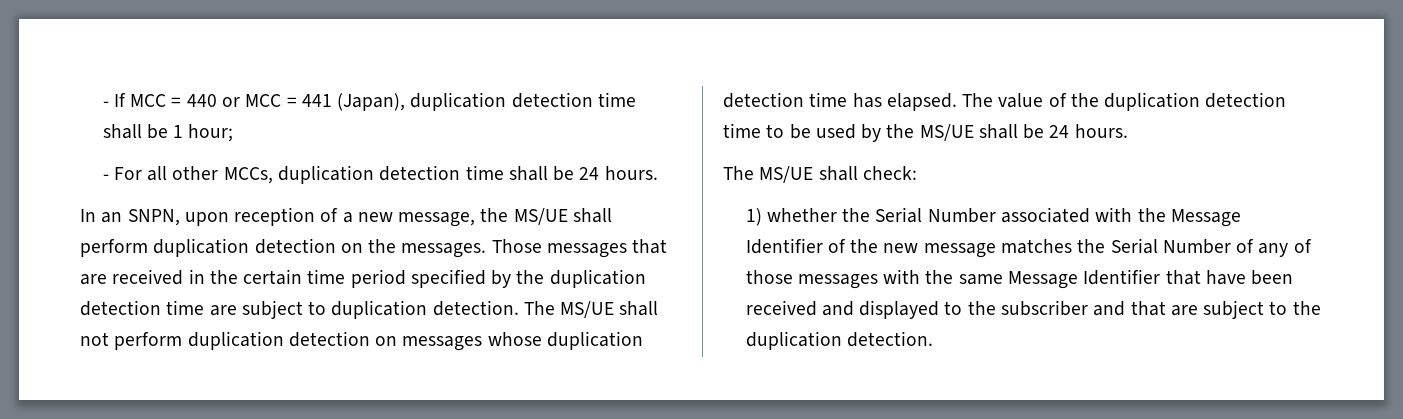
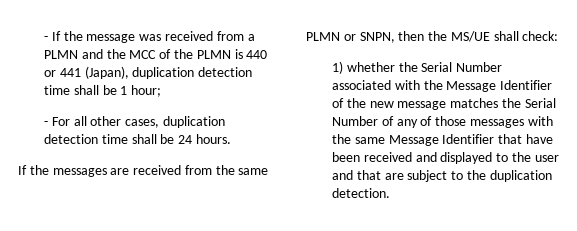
- - If MCC = 440 or MCC = 441 (Japan), duplication detection time shall be 1 hour;
+ - If the message was received from a PLMN and the MCC of the PLMN is 440 or 441 (Japan), duplication detection time shall be 1 hour;
- - For all other MCCs, duplication detection time shall be 24 hours.
+ - For all other cases, duplication detection time shall be 24 hours.
- In an SNPN, upon reception of a new message, the MS/UE shall perform duplication detection on the messages. Those messages that are received in the certain time period specified by the duplication detection time are subject to duplication detection. The MS/UE shall not perform duplication detection on messages whose duplication detection time has elapsed. The value of the duplication detection time to be used by the MS/UE shall be 24 hours.
- The MS/UE shall check:
+ If the messages are received from the same PLMN or SNPN, then the MS/UE shall check:
- 1) whether the Serial Number associated with the Message Identifier of the new message matches the Serial Number of any of those messages with the same Message Identifier that have been received and displayed to the subscriber and that are subject to the duplication detection.
+ 1) whether the Serial Number associated with the Message Identifier of the new message matches the Serial Number of any of those messages with the same Message Identifier that have been received and displayed to the user and that are subject to the duplication detection.

